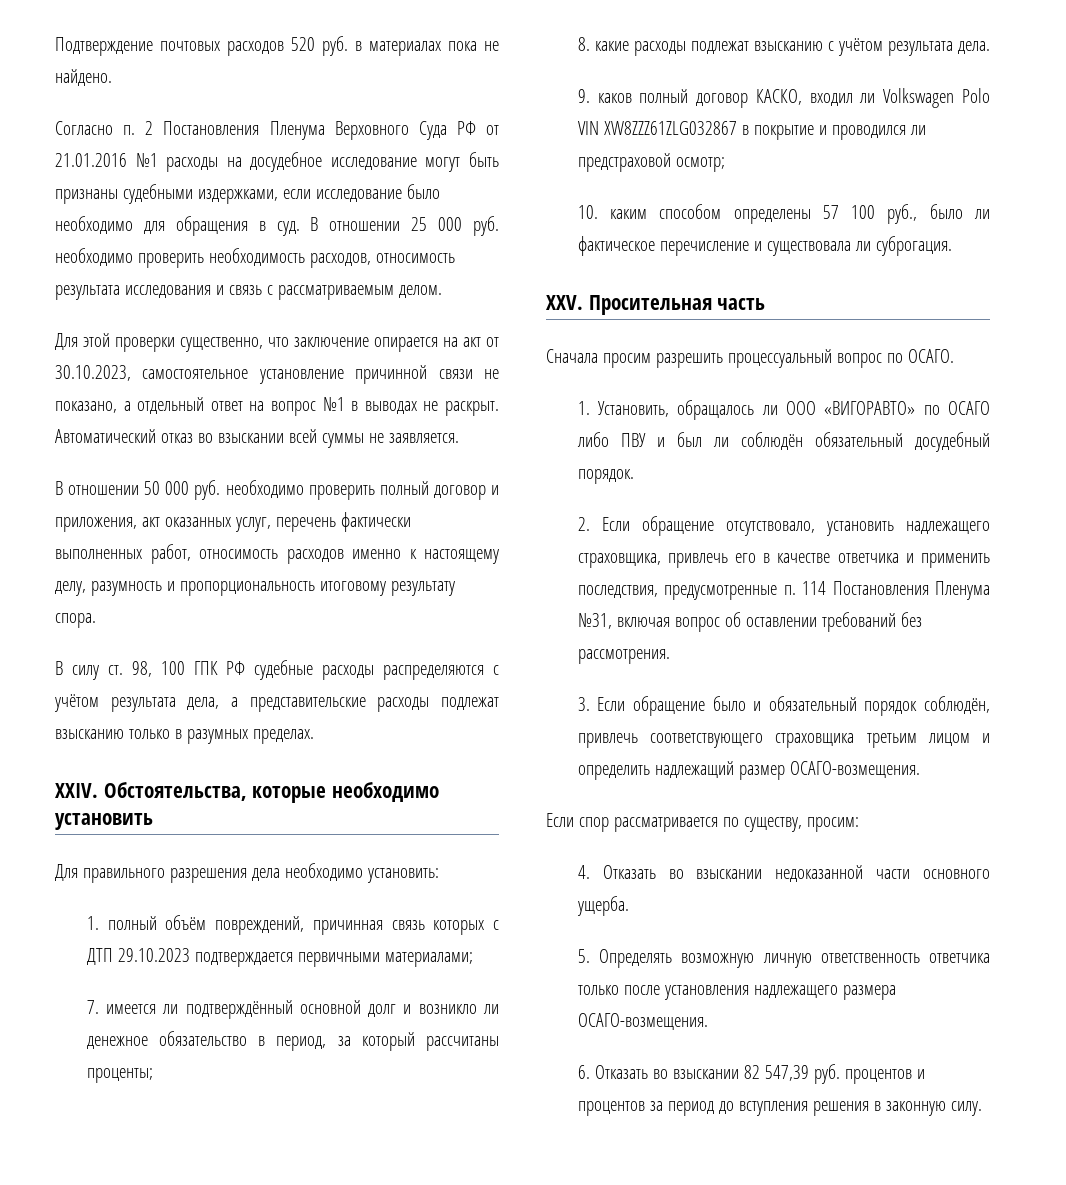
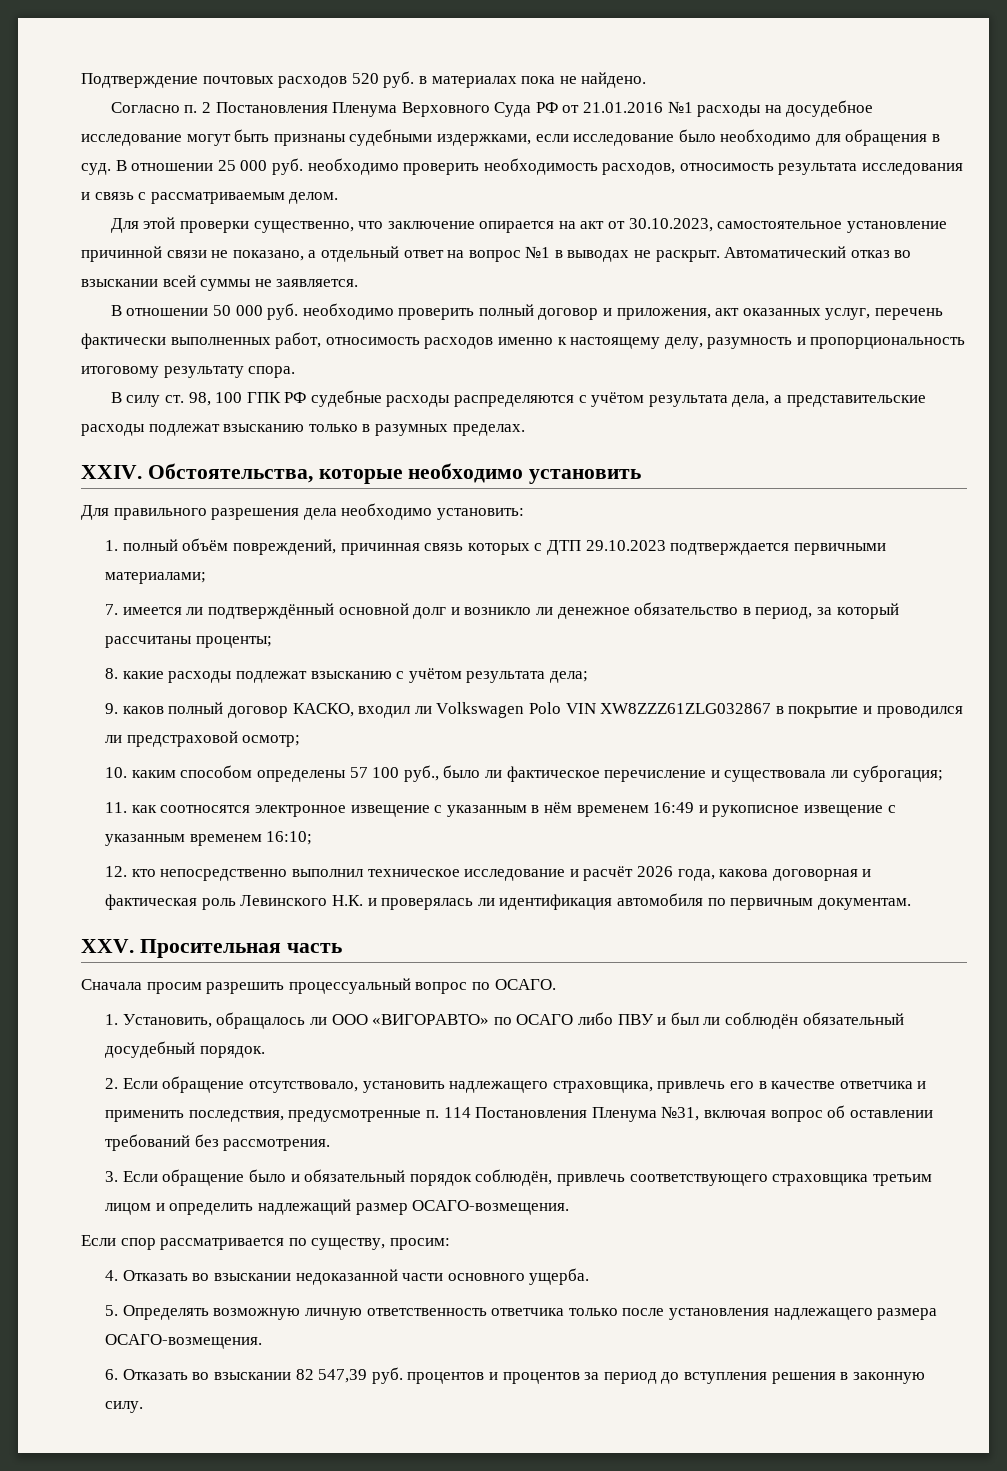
- 8. какие расходы подлежат взысканию с учётом результата дела.
+ 8. какие расходы подлежат взысканию с учётом результата дела;
- 10. каким способом определены 57 100 руб., было ли фактическое перечисление и существовала ли суброгация.
+ 10. каким способом определены 57 100 руб., было ли фактическое перечисление и существовала ли суброгация;
+ 11. как соотносятся электронное извещение с указанным в нём временем 16:49 и рукописное извещение с указанным временем 16:10;
+ 12. кто непосредственно выполнил техническое исследование и расчёт 2026 года, какова договорная и фактическая роль Левинского Н.К. и проверялась ли идентификация автомобиля по первичным документам.

